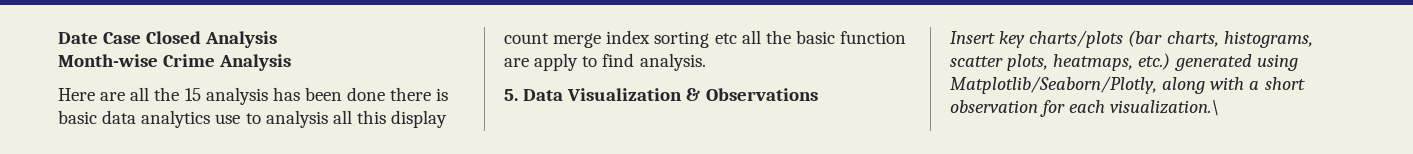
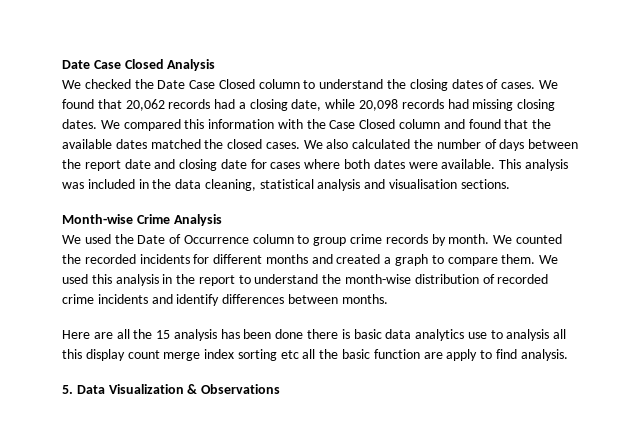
+ We checked the Date Case Closed column to understand the closing dates of cases. We found that 20,062 records had a closing date, while 20,098 records had missing closing dates. We compared this information with the Case Closed column and found that the available dates matched the closed cases. We also calculated the number of days between the report date and closing date for cases where both dates were available. This analysis was included in the data cleaning, statistical analysis and visualisation sections.
  Month-wise Crime Analysis
+ We used the Date of Occurrence column to group crime records by month. We counted the recorded incidents for different months and created a graph to compare them. We used this analysis in the report to understand the month-wise distribution of recorded crime incidents and identify differences between months.
- Insert key charts/plots (bar charts, histograms, scatter plots, heatmaps, etc.) generated using Matplotlib/Seaborn/Plotly, along with a short observation for each visualization.\

